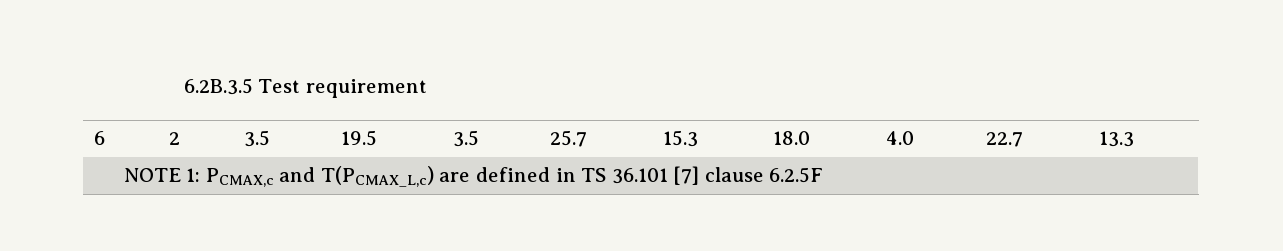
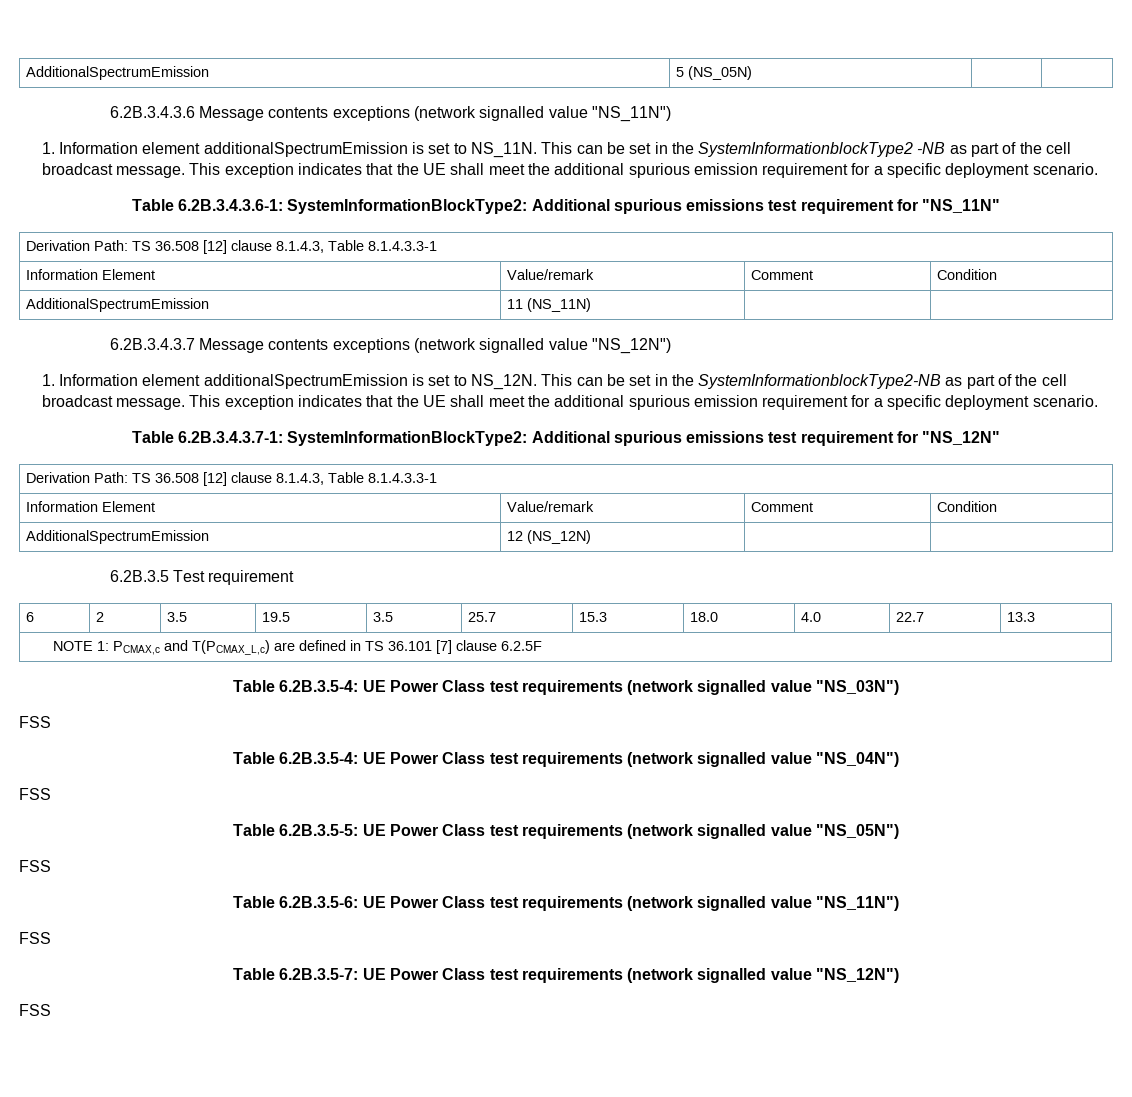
+ AdditionalSpectrumEmission | 5 (NS_05N) | |
+ 6.2B.3.4.3.6 Message contents exceptions (network signalled value "NS_11N")
+ 1. Information element additionalSpectrumEmission is set to NS_11N. This can be set in the SystemInformationblockType2 -NB as part of the cell broadcast message. This exception indicates that the UE shall meet the additional spurious emission requirement for a specific deployment scenario.
+ Table 6.2B.3.4.3.6-1: SystemInformationBlockType2: Additional spurious emissions test requirement for "NS_11N"
+ Derivation Path: TS 36.508 [12] clause 8.1.4.3, Table 8.1.4.3.3-1
+ Information Element | Value/remark | Comment | Condition
+ AdditionalSpectrumEmission | 11 (NS_11N) | |
+ 6.2B.3.4.3.7 Message contents exceptions (network signalled value "NS_12N")
+ 1. Information element additionalSpectrumEmission is set to NS_12N. This can be set in the SystemInformationblockType2-NB as part of the cell broadcast message. This exception indicates that the UE shall meet the additional spurious emission requirement for a specific deployment scenario.
+ Table 6.2B.3.4.3.7-1: SystemInformationBlockType2: Additional spurious emissions test requirement for "NS_12N"
+ Derivation Path: TS 36.508 [12] clause 8.1.4.3, Table 8.1.4.3.3-1
+ Information Element | Value/remark | Comment | Condition
+ AdditionalSpectrumEmission | 12 (NS_12N) | |
+ Table 6.2B.3.5-4: UE Power Class test requirements (network signalled value "NS_03N")
+ FSS
+ Table 6.2B.3.5-4: UE Power Class test requirements (network signalled value "NS_04N")
+ FSS
+ Table 6.2B.3.5-5: UE Power Class test requirements (network signalled value "NS_05N")
+ FSS
+ Table 6.2B.3.5-6: UE Power Class test requirements (network signalled value "NS_11N")
+ FSS
+ Table 6.2B.3.5-7: UE Power Class test requirements (network signalled value "NS_12N")
+ FSS

